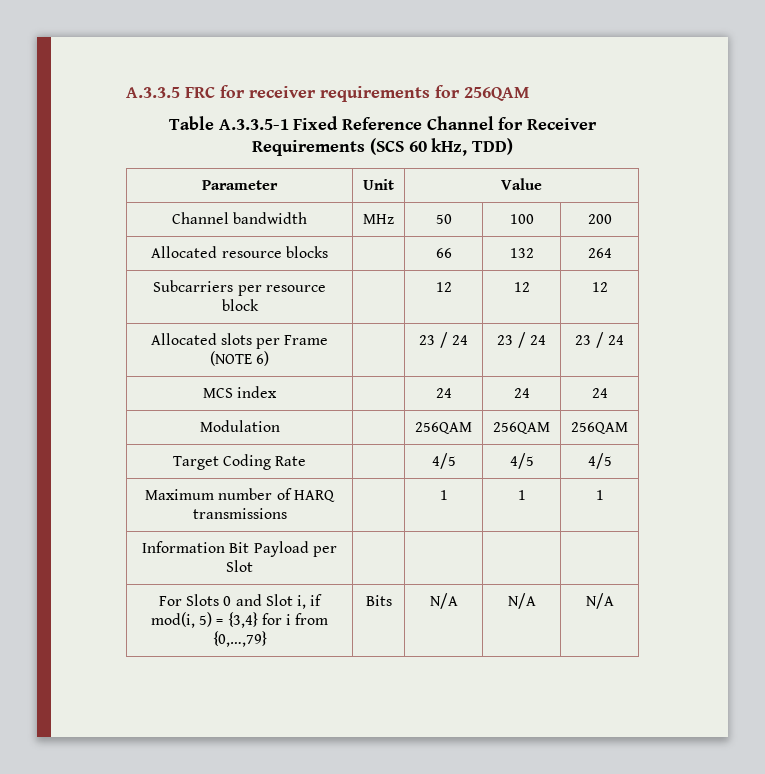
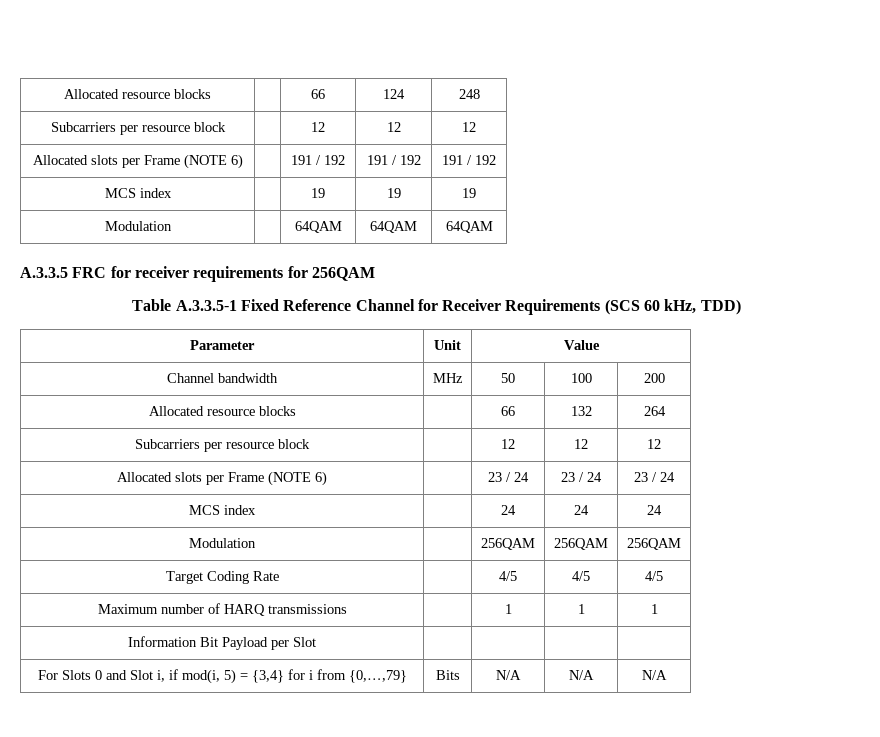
+ Allocated resource blocks | | 66 | 124 | 248
+ Subcarriers per resource block | | 12 | 12 | 12
+ Allocated slots per Frame (NOTE 6) | | 191 / 192 | 191 / 192 | 191 / 192
+ MCS index | | 19 | 19 | 19
+ Modulation | | 64QAM | 64QAM | 64QAM

